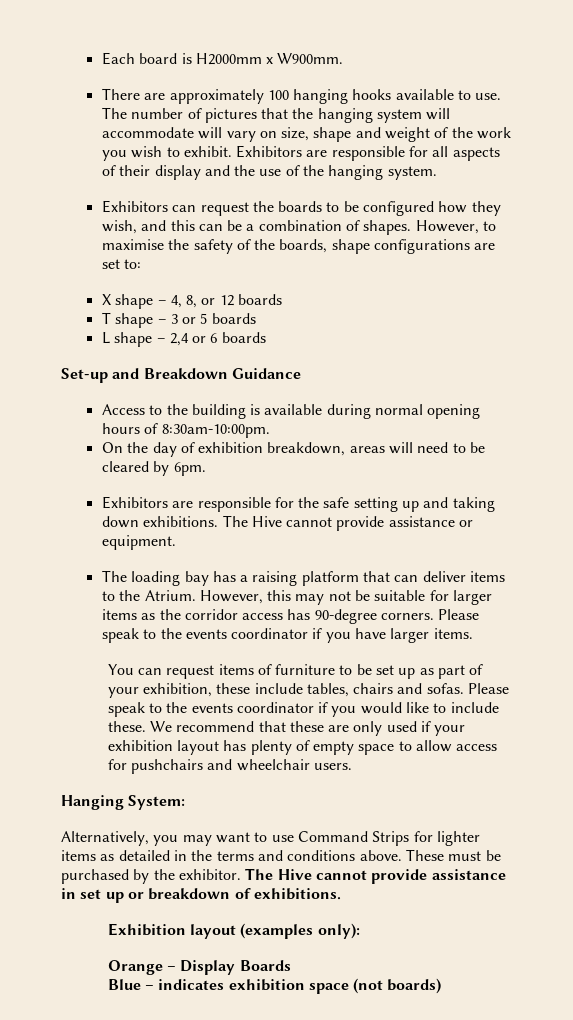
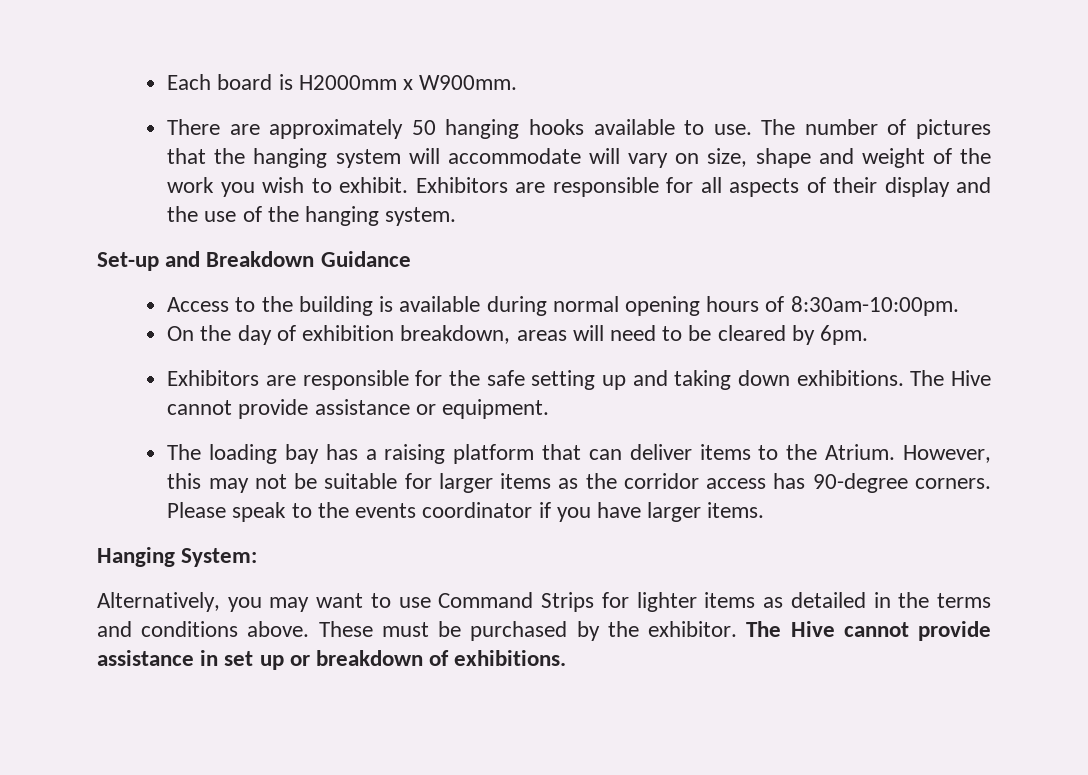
- There are approximately 100 hanging hooks available to use.
+ There are approximately 50 hanging hooks available to use.
- Exhibitors can request the boards to be configured how they wish, and this can be a combination of shapes. However, to maximise the safety of the boards, shape configurations are set to:
- X shape – 4, 8, or 12 boards
- T shape – 3 or 5 boards
- L shape – 2,4 or 6 boards
- You can request items of furniture to be set up as part of your exhibition, these include tables, chairs and sofas. Please speak to the events coordinator if you would like to include these. We recommend that these are only used if your exhibition layout has plenty of empty space to allow access for pushchairs and wheelchair users.
- Exhibition layout (examples only):
- Orange – Display Boards
- Blue – indicates exhibition space (not boards)

